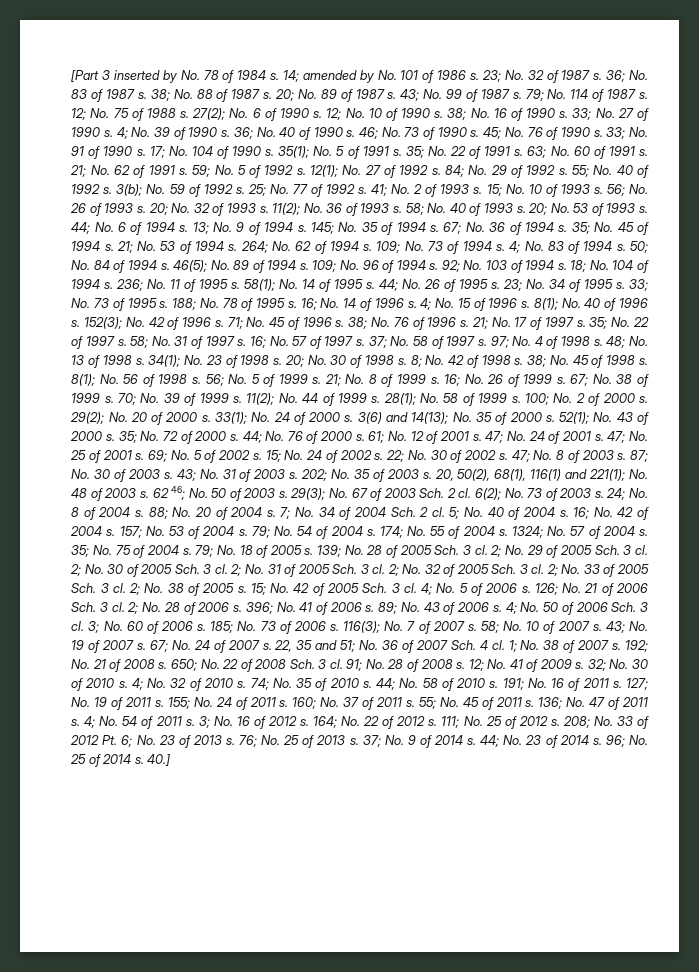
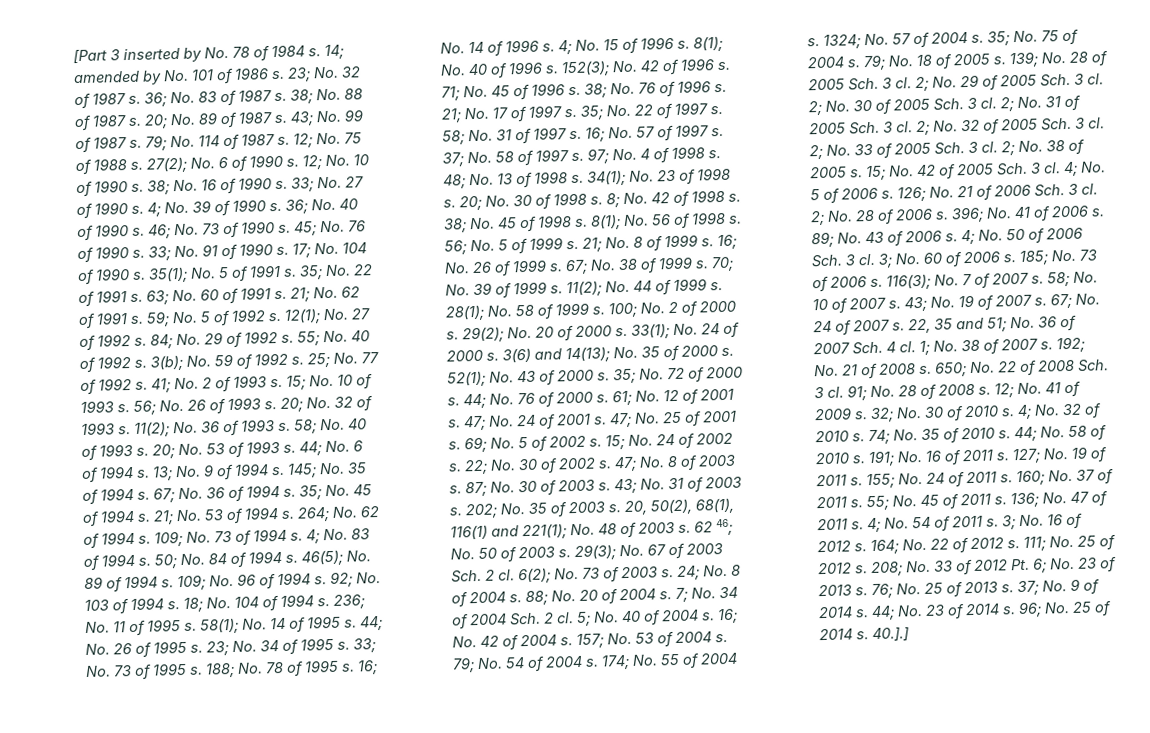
- 40.]
+ 40.].]

